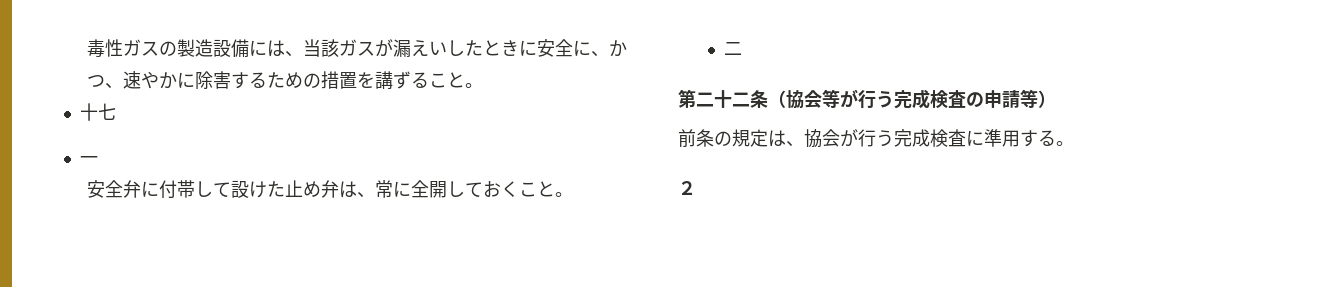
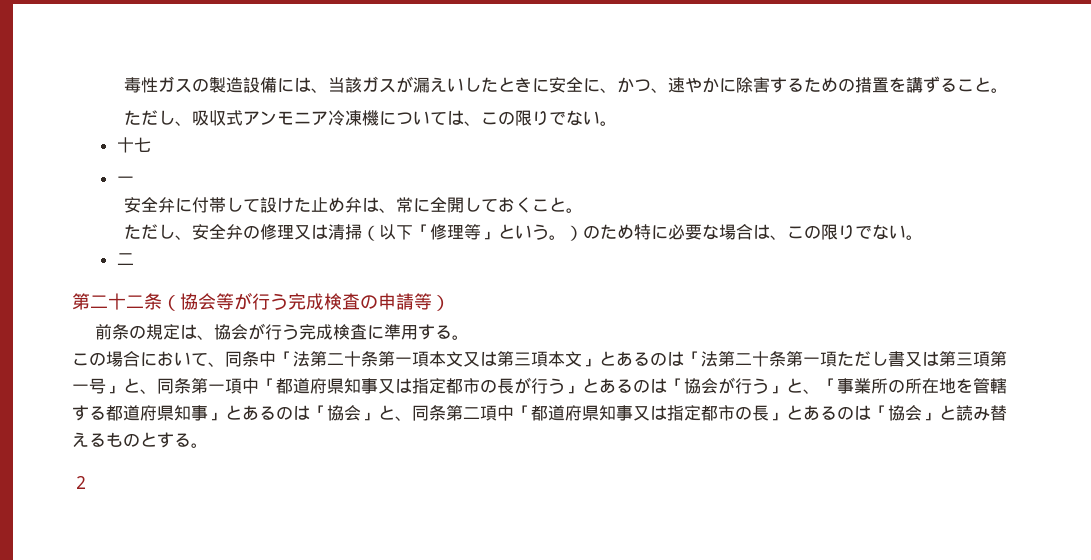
+ ただし、吸収式アンモニア冷凍機については、この限りでない。
+ ただし、安全弁の修理又は清掃（以下「修理等」という。）のため特に必要な場合は、この限りでない。
+ この場合において、同条中「法第二十条第一項本文又は第三項本文」とあるのは「法第二十条第一項ただし書又は第三項第一号」と、同条第一項中「都道府県知事又は指定都市の長が行う」とあるのは「協会が行う」と、「事業所の所在地を管轄する都道府県知事」とあるのは「協会」と、同条第二項中「都道府県知事又は指定都市の長」とあるのは「協会」と読み替えるものとする。

